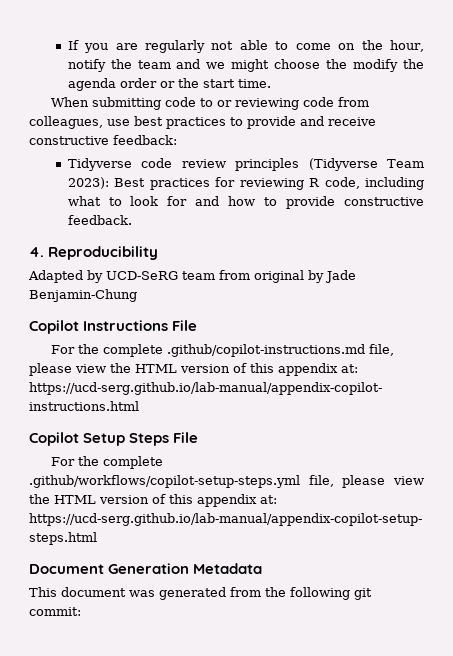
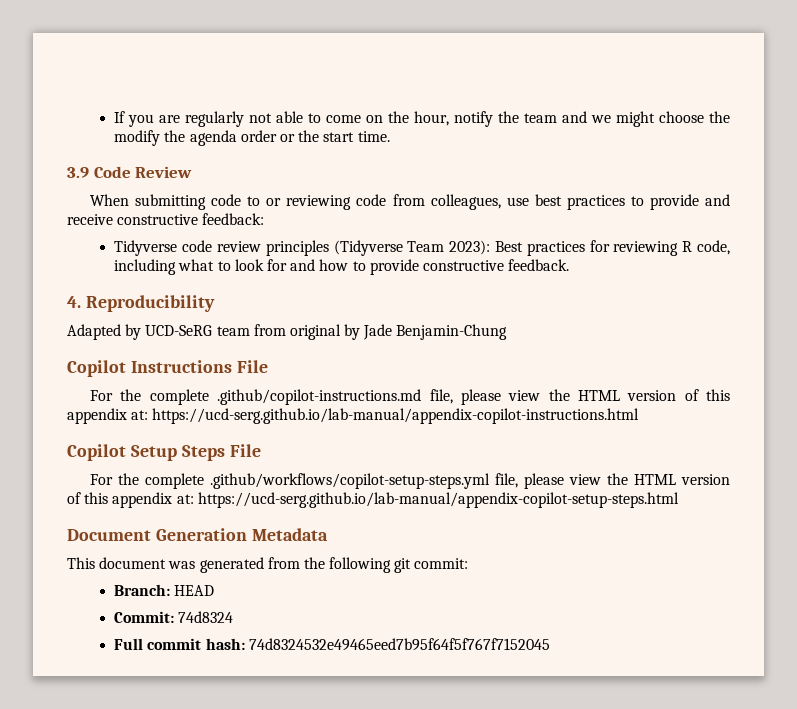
+ 3.9 Code Review
+ Branch: HEAD
+ Commit: 74d8324
+ Full commit hash: 74d8324532e49465eed7b95f64f5f767f7152045

